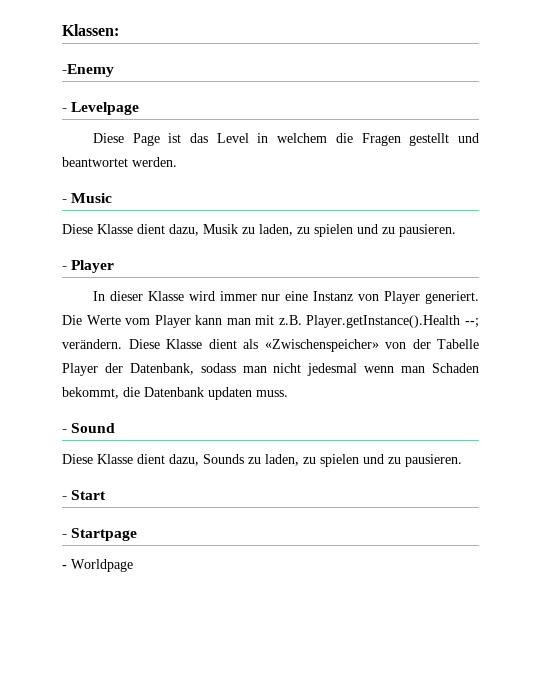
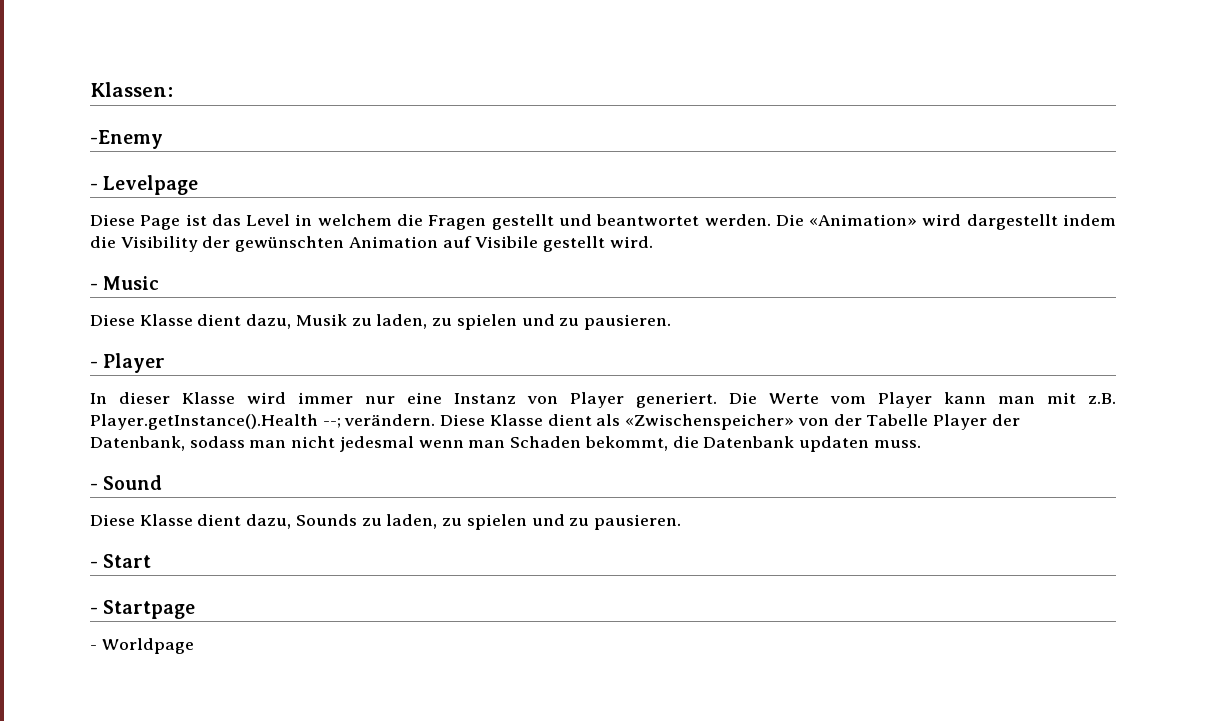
+ Die «Animation» wird dargestellt indem die Visibility der gewünschten Animation auf Visibile gestellt wird.

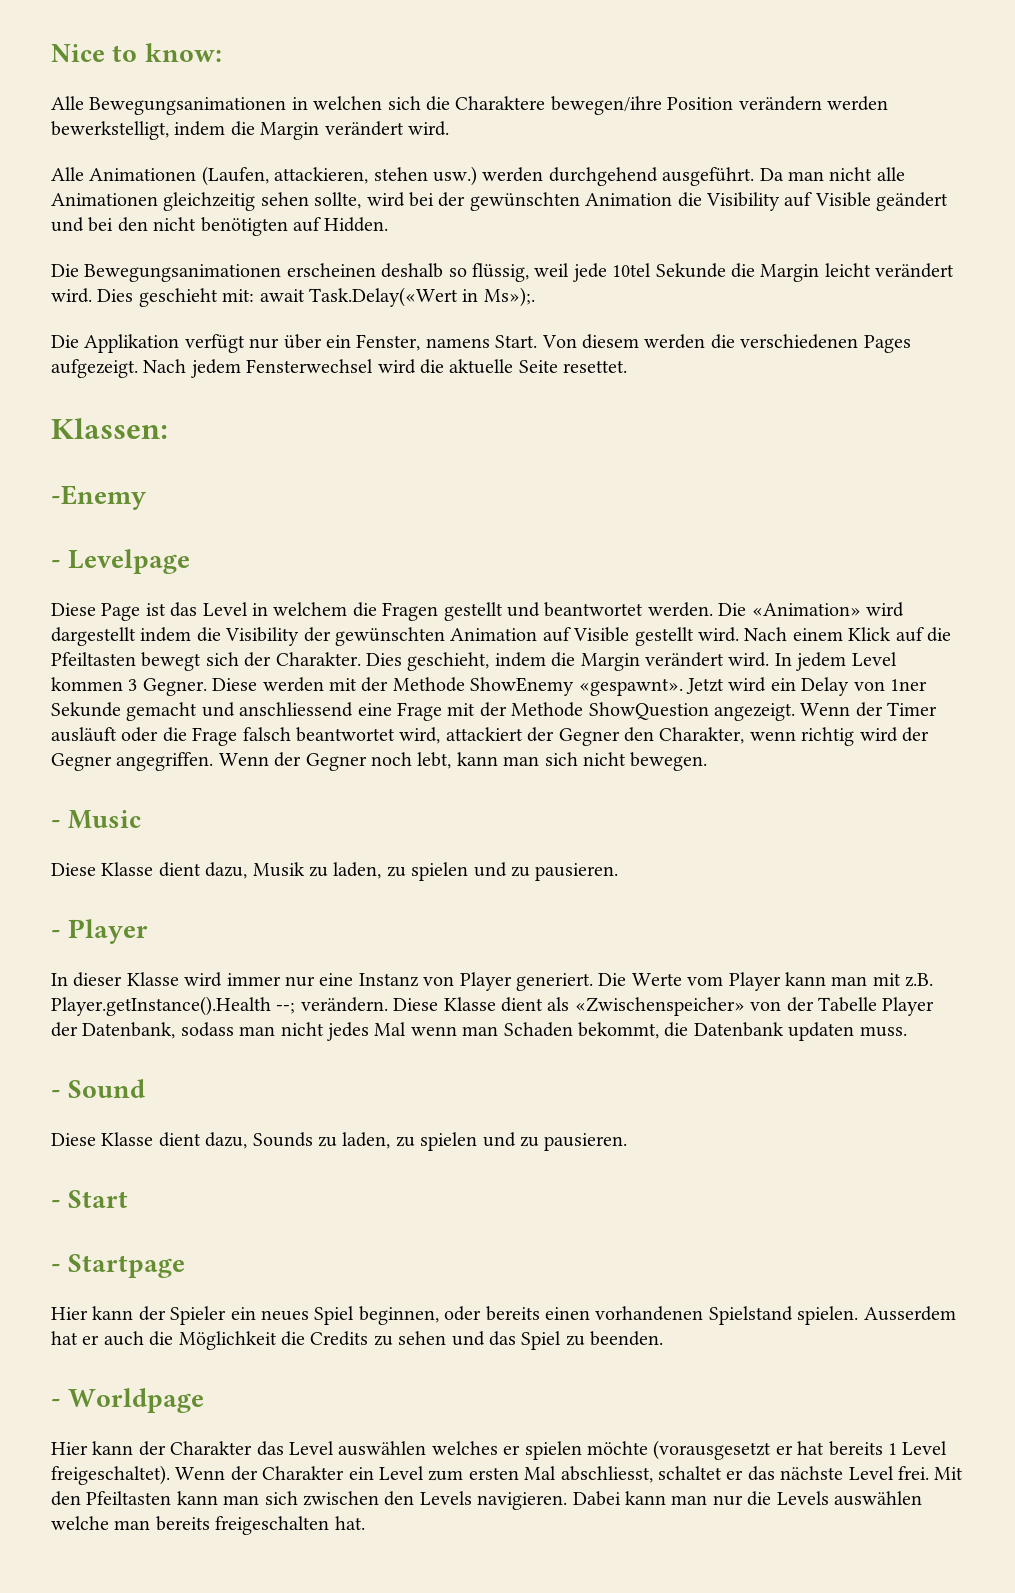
+ Nice to know:
+ Alle Bewegungsanimationen in welchen sich die Charaktere bewegen/ihre Position verändern werden bewerkstelligt, indem die Margin verändert wird.
+ Alle Animationen (Laufen, attackieren, stehen usw.) werden durchgehend ausgeführt. Da man nicht alle Animationen gleichzeitig sehen sollte, wird bei der gewünschten Animation die Visibility auf Visible geändert und bei den nicht benötigten auf Hidden.
+ Die Bewegungsanimationen erscheinen deshalb so flüssig, weil jede 10tel Sekunde die Margin leicht verändert wird. Dies geschieht mit: await Task.Delay(«Wert in Ms»);.
+ Die Applikation verfügt nur über ein Fenster, namens Start. Von diesem werden die verschiedenen Pages aufgezeigt. Nach jedem Fensterwechsel wird die aktuelle Seite resettet.
- Die «Animation» wird dargestellt indem die Visibility der gewünschten Animation auf Visibile gestellt wird.
+ Die «Animation» wird dargestellt indem die Visibility der gewünschten Animation auf Visible gestellt wird. Nach einem Klick auf die Pfeiltasten bewegt sich der Charakter. Dies geschieht, indem die Margin verändert wird. In jedem Level kommen 3 Gegner. Diese werden mit der Methode ShowEnemy «gespawnt». Jetzt wird ein Delay von 1ner Sekunde gemacht und anschliessend eine Frage mit der Methode ShowQuestion angezeigt. Wenn der Timer ausläuft oder die Frage falsch beantwortet wird, attackiert der Gegner den Charakter, wenn richtig wird der Gegner angegriffen. Wenn der Gegner noch lebt, kann man sich nicht bewegen.
- Diese Klasse dient als «Zwischenspeicher» von der Tabelle Player der Datenbank, sodass man nicht jedesmal wenn man Schaden bekommt, die Datenbank updaten muss.
+ Diese Klasse dient als «Zwischenspeicher» von der Tabelle Player der Datenbank, sodass man nicht jedes Mal wenn man Schaden bekommt, die Datenbank updaten muss.
+ Hier kann der Spieler ein neues Spiel beginnen, oder bereits einen vorhandenen Spielstand spielen. Ausserdem hat er auch die Möglichkeit die Credits zu sehen und das Spiel zu beenden.
  - Worldpage
+ Hier kann der Charakter das Level auswählen welches er spielen möchte (vorausgesetzt er hat bereits 1 Level freigeschaltet). Wenn der Charakter ein Level zum ersten Mal abschliesst, schaltet er das nächste Level frei. Mit den Pfeiltasten kann man sich zwischen den Levels navigieren. Dabei kann man nur die Levels auswählen welche man bereits freigeschalten hat.

